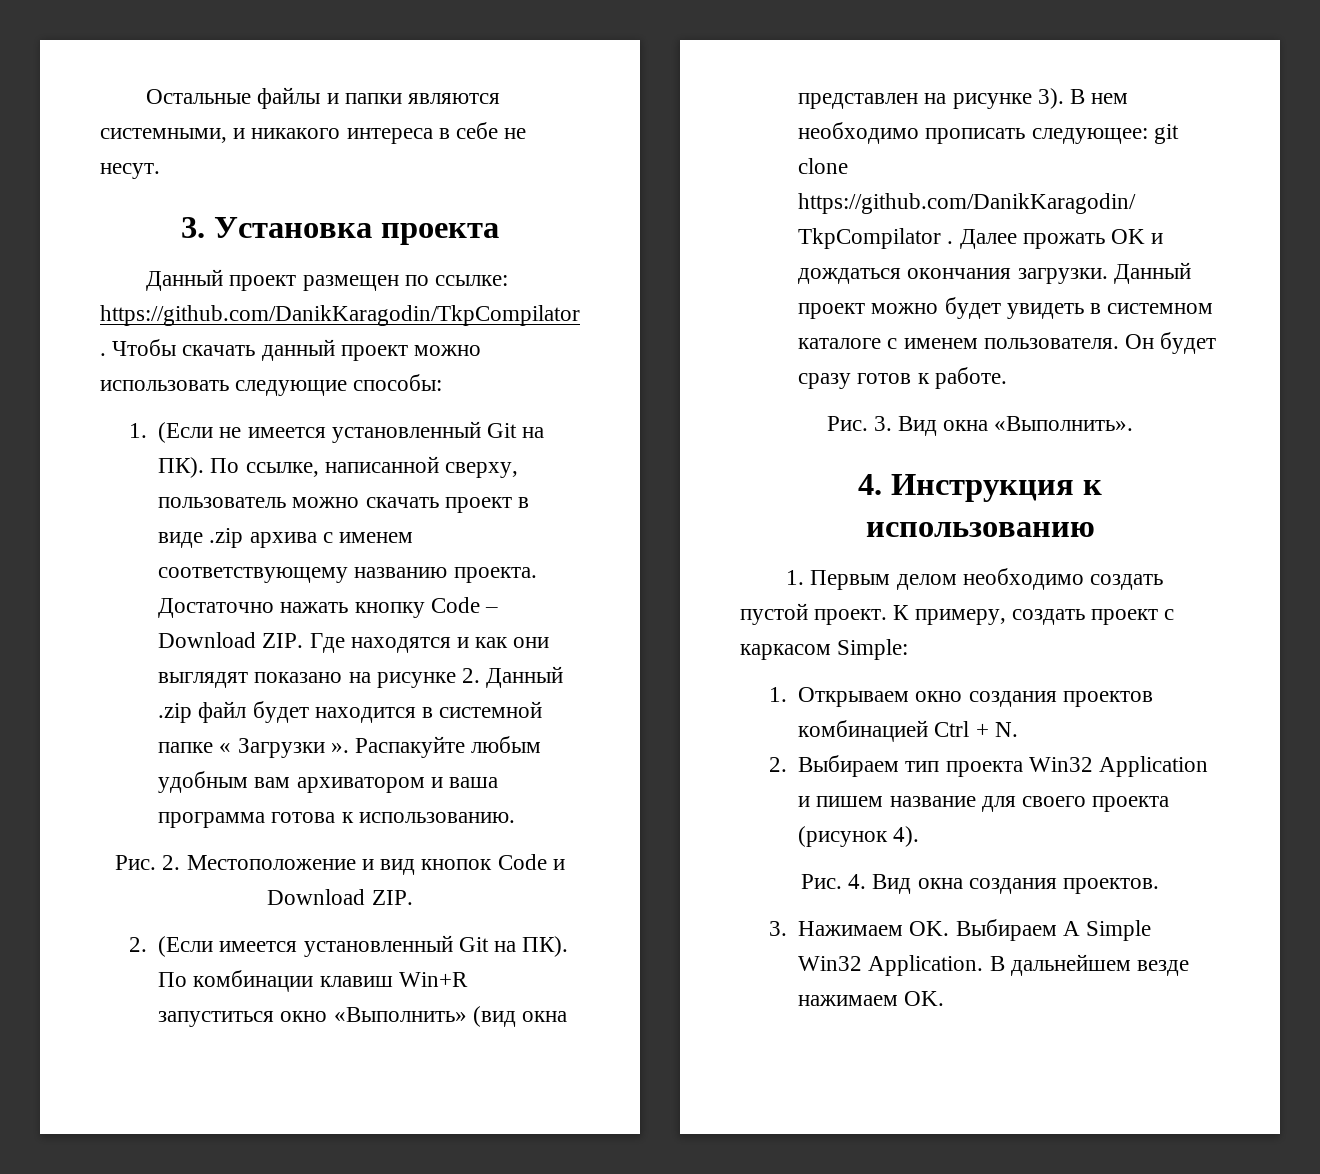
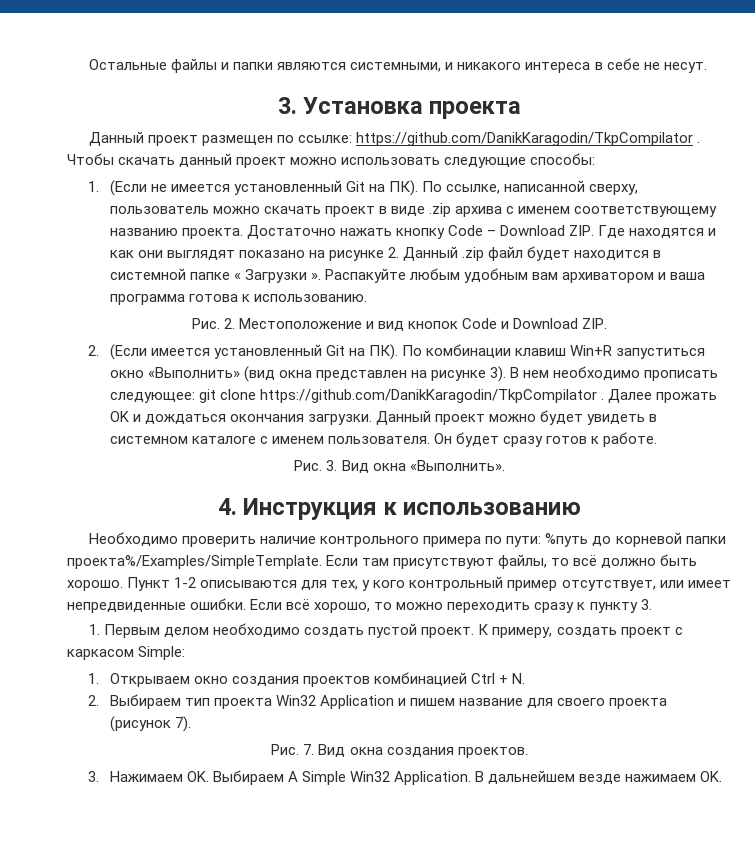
+ Необходимо проверить наличие контрольного примера по пути: %путь до корневой папки проекта%/Examples/SimpleTemplate. Если там присутствуют файлы, то всё должно быть хорошо. Пункт 1-2 описываются для тех, у кого контрольный пример отсутствует, или имеет непредвиденные ошибки. Если всё хорошо, то можно переходить сразу к пункту 3.
- 2. Выбираем тип проекта Win32 Application и пишем название для своего проекта (рисунок 4).
- Рис. 4. Вид окна создания проектов.
+ 2. Выбираем тип проекта Win32 Application и пишем название для своего проекта (рисунок 7).
+ Рис. 7. Вид окна создания проектов.

